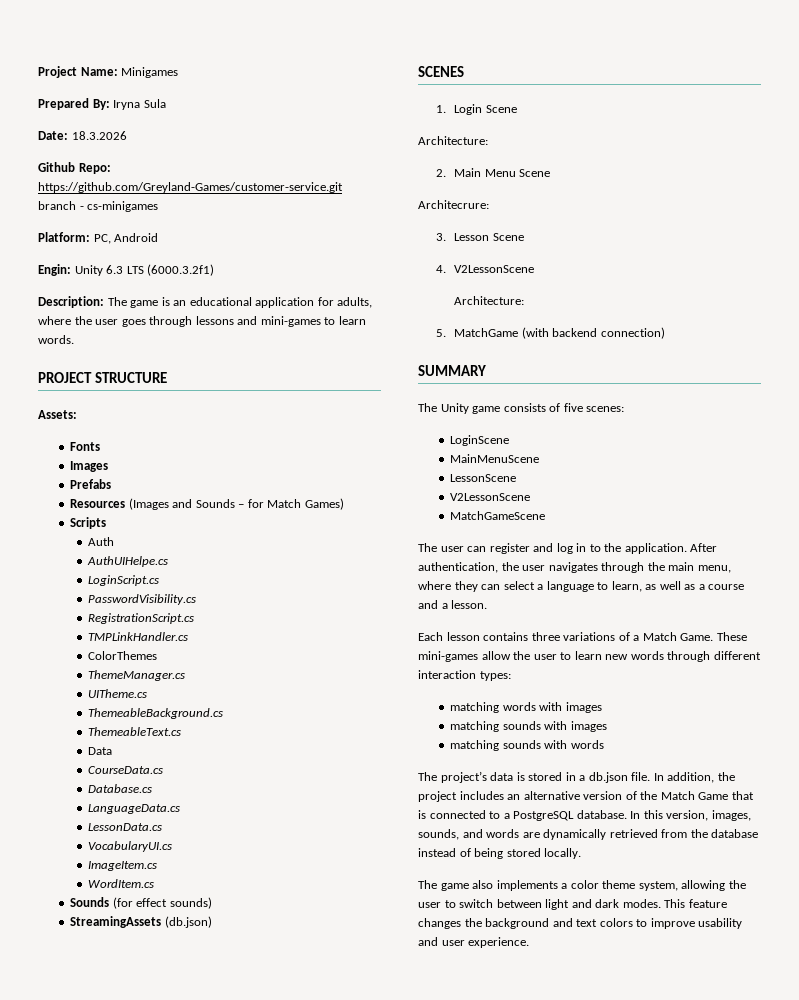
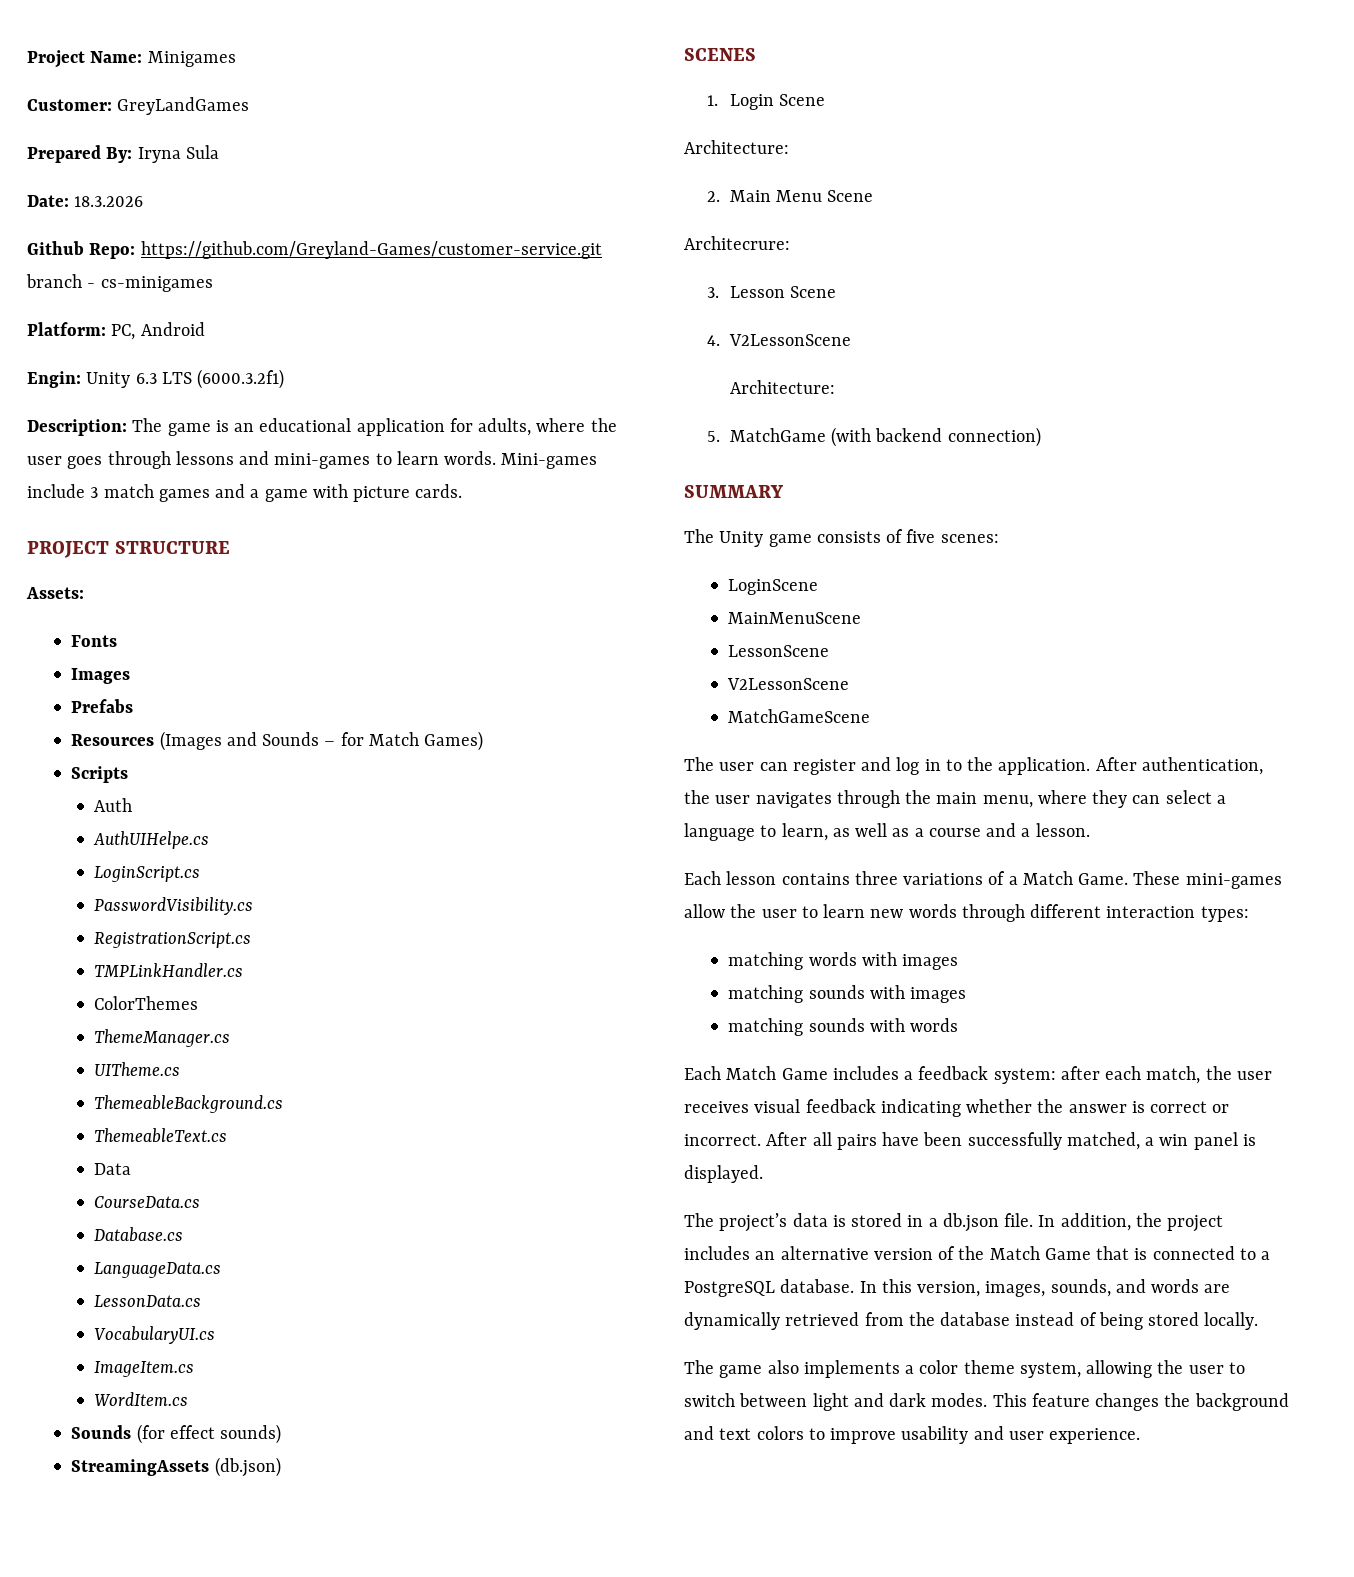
+ Customer: GreyLandGames
+ Mini-games include 3 match games and a game with picture cards.
+ Each Match Game includes a feedback system: after each match, the user receives visual feedback indicating whether the answer is correct or incorrect. After all pairs have been successfully matched, a win panel is displayed.

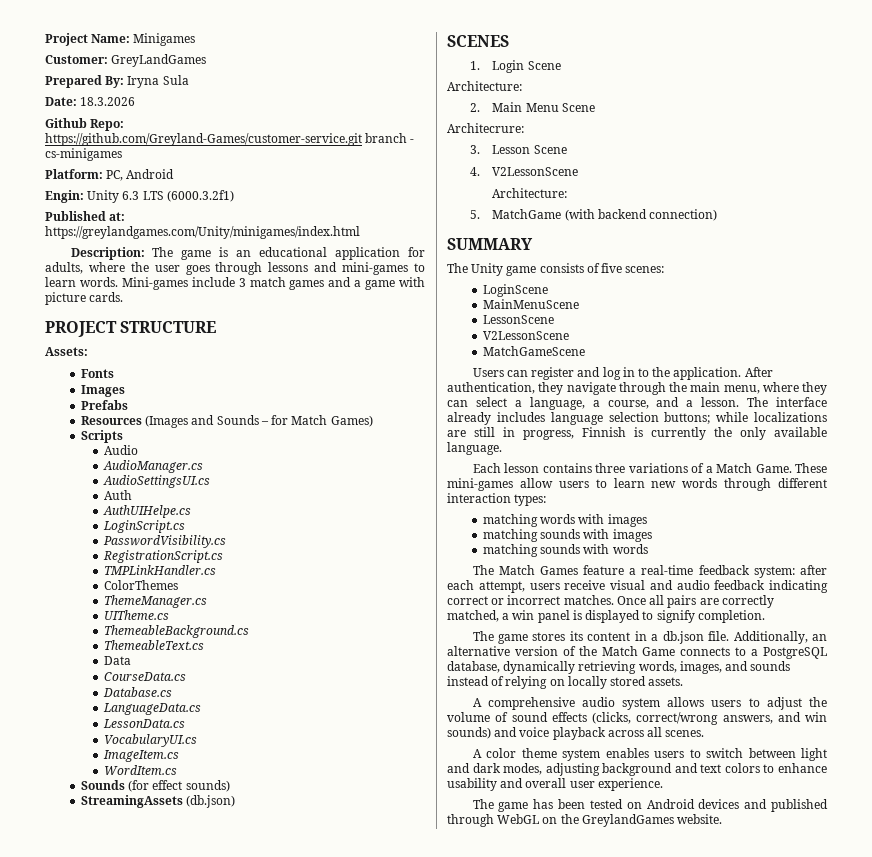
+ Published at: https://greylandgames.com/Unity/minigames/index.html
+ Audio
+ AudioManager.cs
+ AudioSettingsUI.cs
- The user can register and log in to the application.
+ Users can register and log in to the application.
- After authentication, the user navigates through the main menu, where they can select a language to learn, as well as a course and a lesson.
+ After authentication, they navigate through the main menu, where they can select a language, a course, and a lesson. The interface already includes language selection buttons; while localizations are still in progress, Finnish is currently the only available language.
- These mini-games allow the user to learn new words through different interaction types:
+ These mini-games allow users to learn new words through different interaction types:
- Each Match Game includes a feedback system: after each match, the user receives visual feedback indicating whether the answer is correct or incorrect. After all pairs have been successfully matched, a win panel is displayed.
- The project’s data is stored in a db.json file. In addition, the project includes an alternative version of the Match Game that is connected to a PostgreSQL database. In this version, images, sounds, and words are dynamically retrieved from the database instead of being stored locally.
- The game also implements a color theme system, allowing the user to switch between light and dark modes. This feature changes the background and text colors to improve usability and user experience.
+ The Match Games feature a real-time feedback system: after each attempt, users receive visual and audio feedback indicating correct or incorrect matches. Once all pairs are correctly matched, a win panel is displayed to signify completion.
+ The game stores its content in a db.json file. Additionally, an alternative version of the Match Game connects to a PostgreSQL database, dynamically retrieving words, images, and sounds instead of relying on locally stored assets.
+ A comprehensive audio system allows users to adjust the volume of sound effects (clicks, correct/wrong answers, and win sounds) and voice playback across all scenes.
+ A color theme system enables users to switch between light and dark modes, adjusting background and text colors to enhance usability and overall user experience.
+ The game has been tested on Android devices and published through WebGL on the GreylandGames website.

